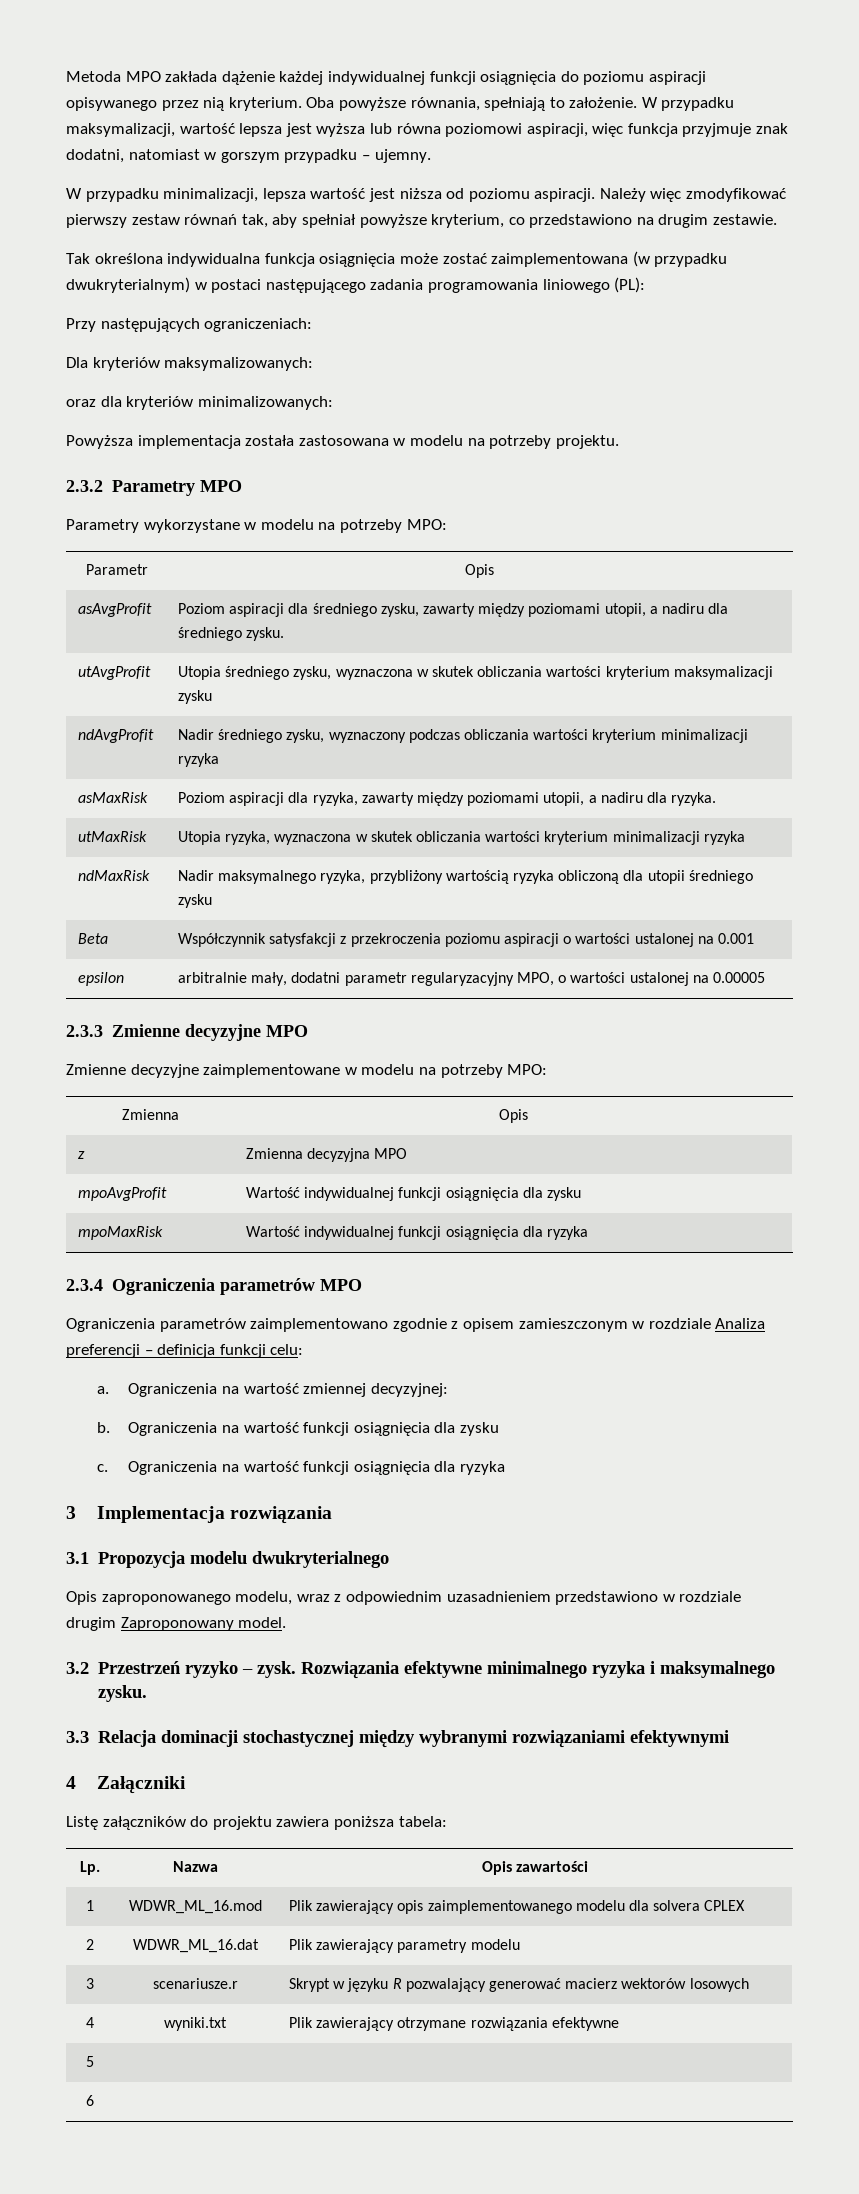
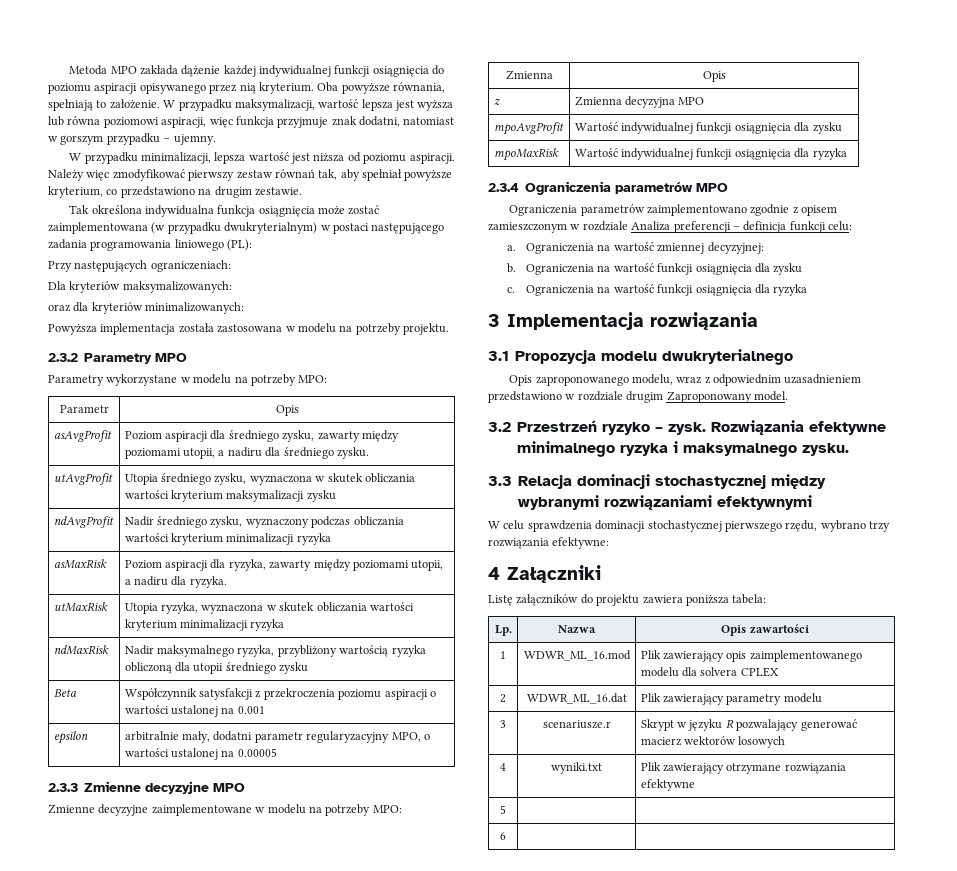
+ W celu sprawdzenia dominacji stochastycznej pierwszego rzędu, wybrano trzy rozwiązania efektywne:

